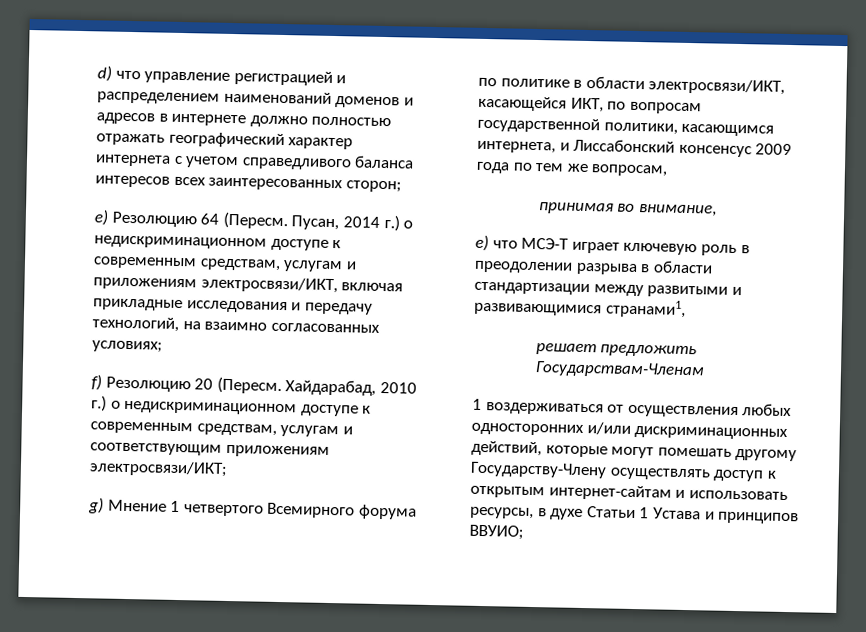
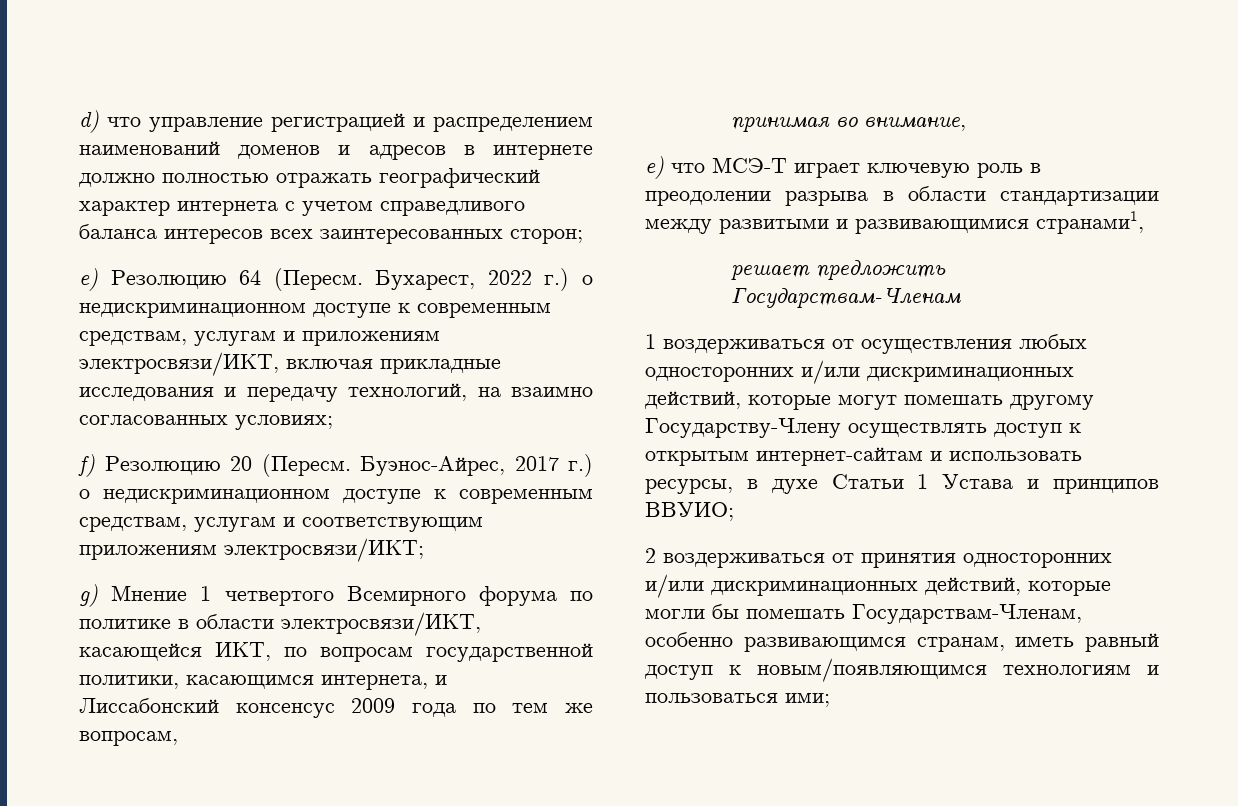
- Пусан, 2014 г.) о недискриминационном доступе к современным средствам, услугам и приложениям электросвязи/ИКТ, включая прикладные исследования и передачу технологий, на взаимно согласованных условиях;
+ Бухарест, 2022 г.) о недискриминационном доступе к современным средствам, услугам и приложениям электросвязи/ИКТ, включая прикладные исследования и передачу технологий, на взаимно согласованных условиях;
- Хайдарабад, 2010 г.) о недискриминационном доступе к современным средствам, услугам и соответствующим приложениям электросвязи/ИКТ;
+ Буэнос-Айрес, 2017 г.) о недискриминационном доступе к современным средствам, услугам и соответствующим приложениям электросвязи/ИКТ;
+ 2 воздерживаться от принятия односторонних и/или дискриминационных действий, которые могли бы помешать Государствам-Членам, особенно развивающимся странам, иметь равный доступ к новым/появляющимся технологиям и пользоваться ими;

